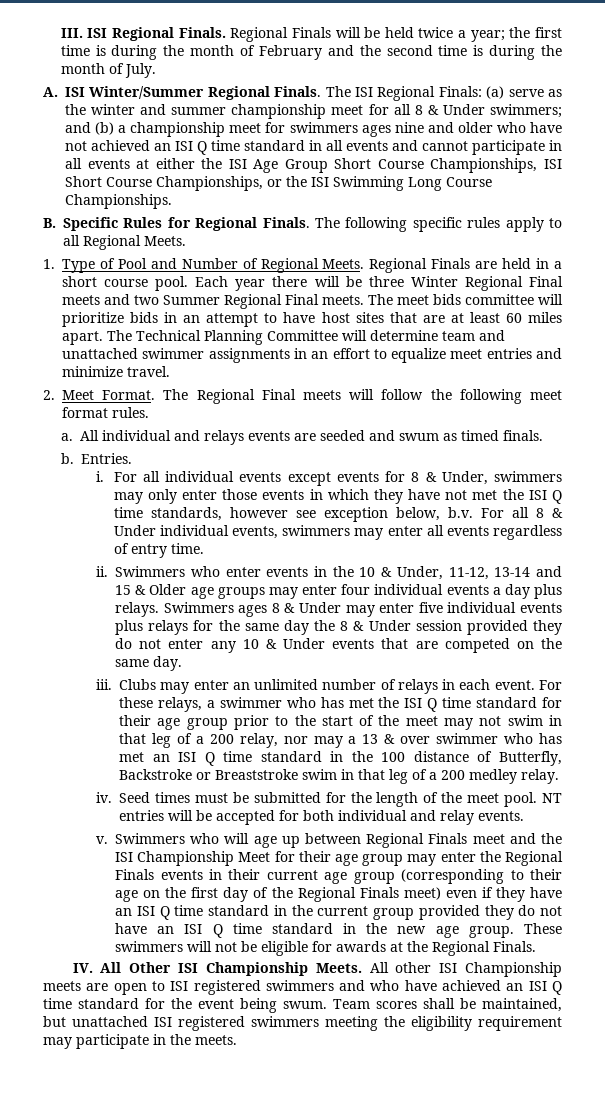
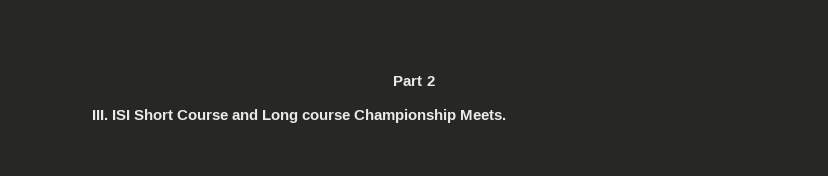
- III. ISI Regional Finals. Regional Finals will be held twice a year; the first time is during the month of February and the second time is during the month of July.
- A. ISI Winter/Summer Regional Finals. The ISI Regional Finals: (a) serve as the winter and summer championship meet for all 8 & Under swimmers; and (b) a championship meet for swimmers ages nine and older who have not achieved an ISI Q time standard in all events and cannot participate in all events at either the ISI Age Group Short Course Championships, ISI Short Course Championships, or the ISI Swimming Long Course Championships.
- B. Specific Rules for Regional Finals. The following specific rules apply to all Regional Meets.
- 1. Type of Pool and Number of Regional Meets. Regional Finals are held in a short course pool. Each year there will be three Winter Regional Final meets and two Summer Regional Final meets. The meet bids committee will prioritize bids in an attempt to have host sites that are at least 60 miles apart. The Technical Planning Committee will determine team and unattached swimmer assignments in an effort to equalize meet entries and minimize travel.
- 2. Meet Format. The Regional Final meets will follow the following meet format rules.
- a. All individual and relays events are seeded and swum as timed finals.
- b. Entries.
- i. For all individual events except events for 8 & Under, swimmers may only enter those events in which they have not met the ISI Q time standards, however see exception below, b.v. For all 8 & Under individual events, swimmers may enter all events regardless of entry time.
- ii. Swimmers who enter events in the 10 & Under, 11-12, 13-14 and 15 & Older age groups may enter four individual events a day plus relays. Swimmers ages 8 & Under may enter five individual events plus relays for the same day the 8 & Under session provided they do not enter any 10 & Under events that are competed on the same day.
- iii. Clubs may enter an unlimited number of relays in each event. For these relays, a swimmer who has met the ISI Q time standard for their age group prior to the start of the meet may not swim in that leg of a 200 relay, nor may a 13 & over swimmer who has met an ISI Q time standard in the 100 distance of Butterfly, Backstroke or Breaststroke swim in that leg of a 200 medley relay.
- iv. Seed times must be submitted for the length of the meet pool. NT entries will be accepted for both individual and relay events.
- v. Swimmers who will age up between Regional Finals meet and the ISI Championship Meet for their age group may enter the Regional Finals events in their current age group (corresponding to their age on the first day of the Regional Finals meet) even if they have an ISI Q time standard in the current group provided they do not have an ISI Q time standard in the new age group. These swimmers will not be eligible for awards at the Regional Finals.
- IV. All Other ISI Championship Meets. All other ISI Championship meets are open to ISI registered swimmers and who have achieved an ISI Q time standard for the event being swum. Team scores shall be maintained, but unattached ISI registered swimmers meeting the eligibility requirement may participate in the meets.
+ Part 2
+ III. ISI Short Course and Long course Championship Meets.

